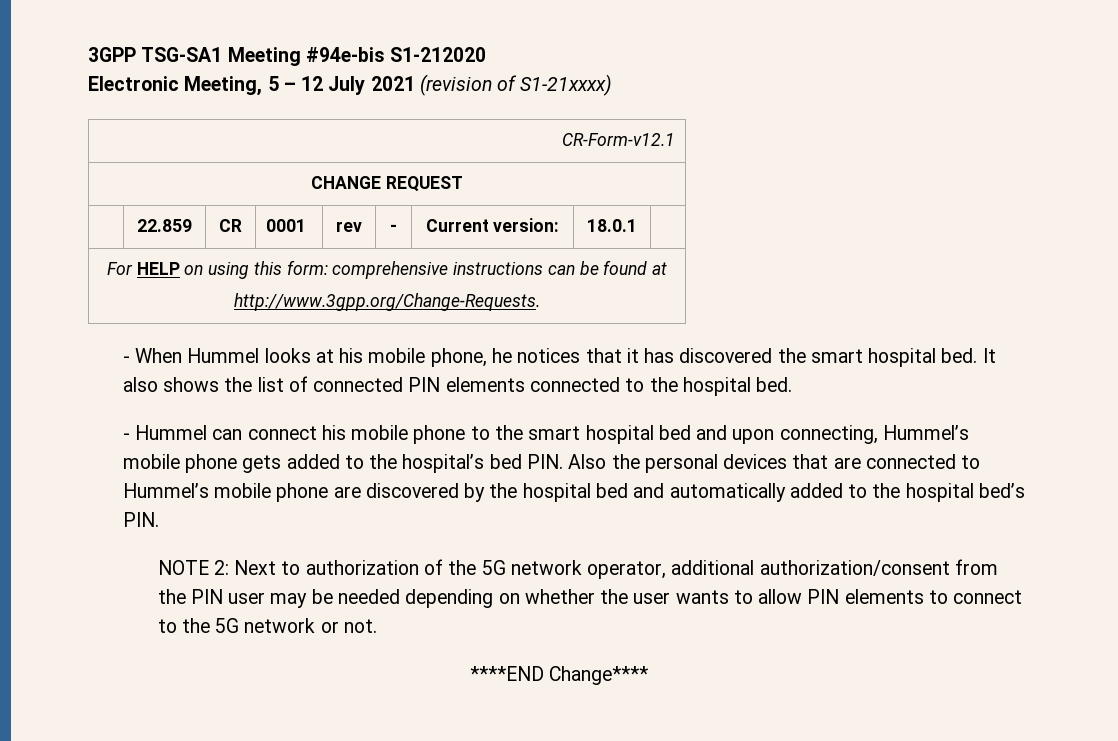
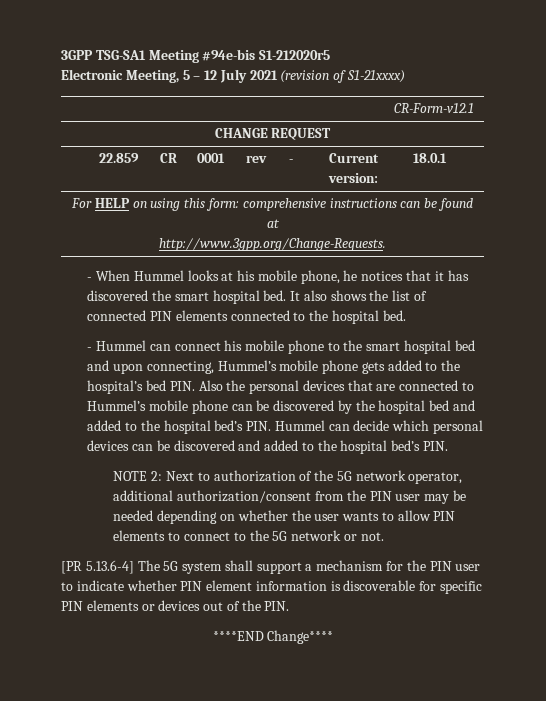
- 3GPP TSG-SA1 Meeting #94e-bis S1-212020
+ 3GPP TSG-SA1 Meeting #94e-bis S1-212020r5
- - Hummel can connect his mobile phone to the smart hospital bed and upon connecting, Hummel’s mobile phone gets added to the hospital’s bed PIN. Also the personal devices that are connected to Hummel’s mobile phone are discovered by the hospital bed and automatically added to the hospital bed’s PIN.
+ - Hummel can connect his mobile phone to the smart hospital bed and upon connecting, Hummel’s mobile phone gets added to the hospital’s bed PIN. Also the personal devices that are connected to Hummel’s mobile phone can be discovered by the hospital bed and added to the hospital bed’s PIN. Hummel can decide which personal devices can be discovered and added to the hospital bed’s PIN.
+ [PR 5.13.6-4] The 5G system shall support a mechanism for the PIN user to indicate whether PIN element information is discoverable for specific PIN elements or devices out of the PIN.

